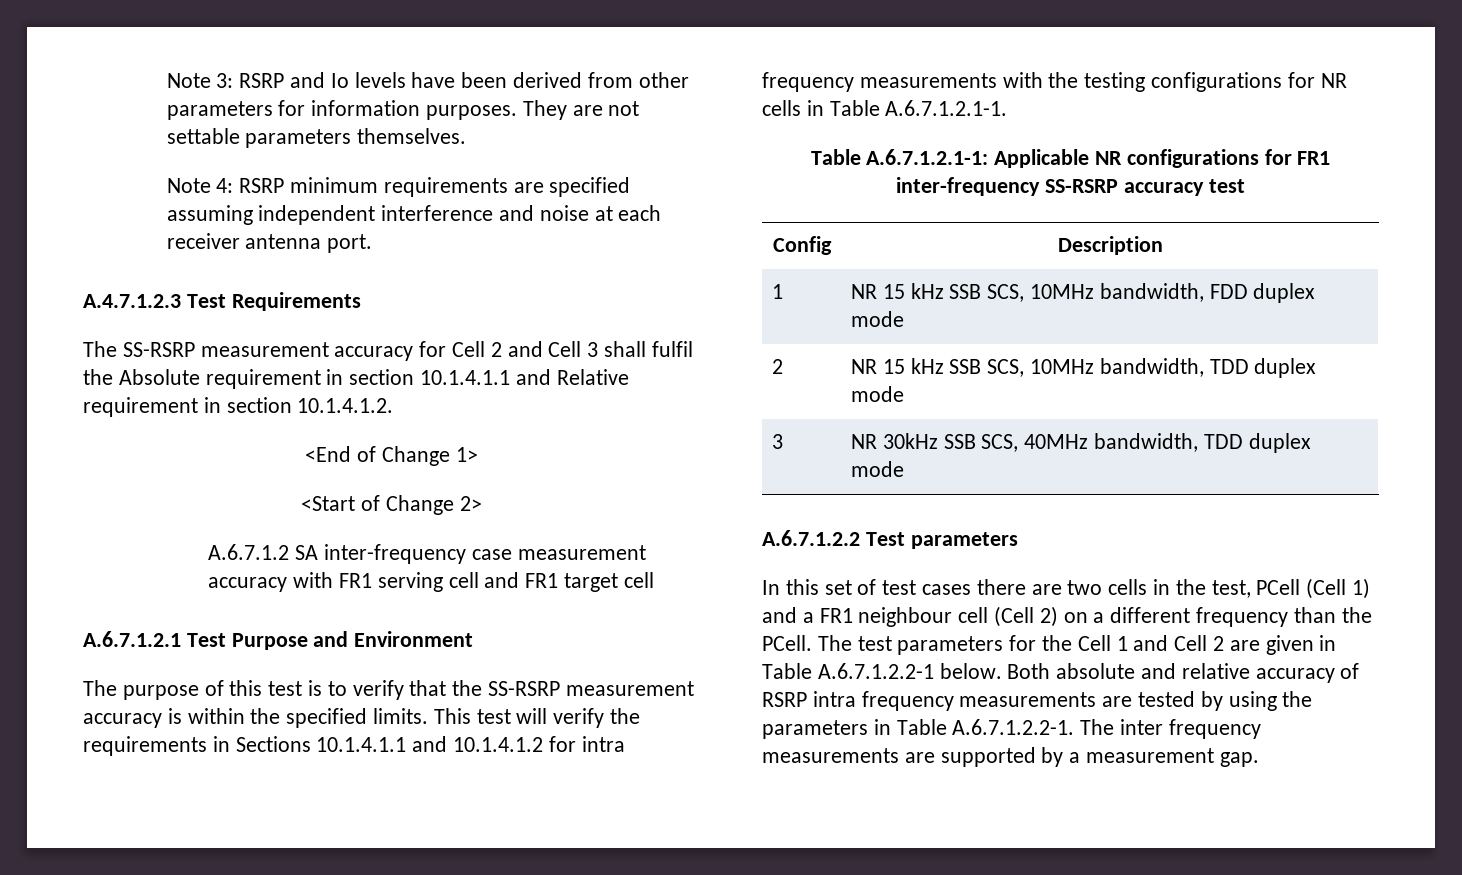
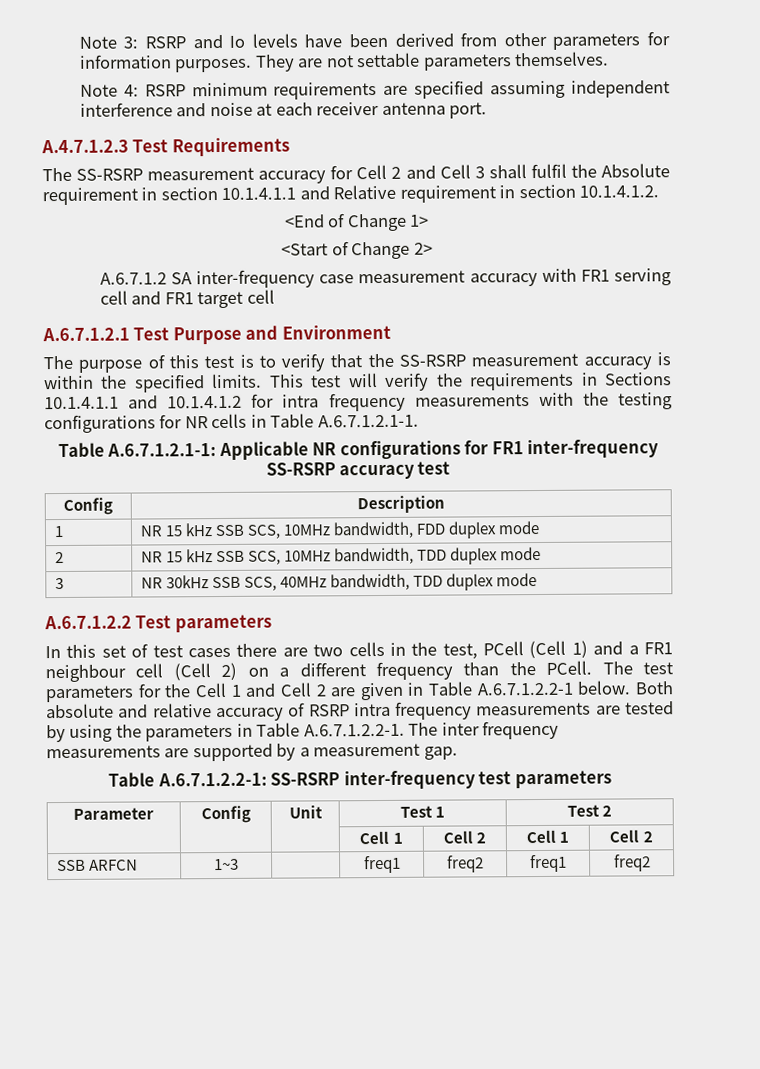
+ Table A.6.7.1.2.2-1: SS-RSRP inter-frequency test parameters
+ Parameter | Config | Unit | Test 1 | Test 2
+ | | | Cell 1 | Cell 2 | Cell 1 | Cell 2
+ SSB ARFCN | 1~3 | | freq1 | freq2 | freq1 | freq2

